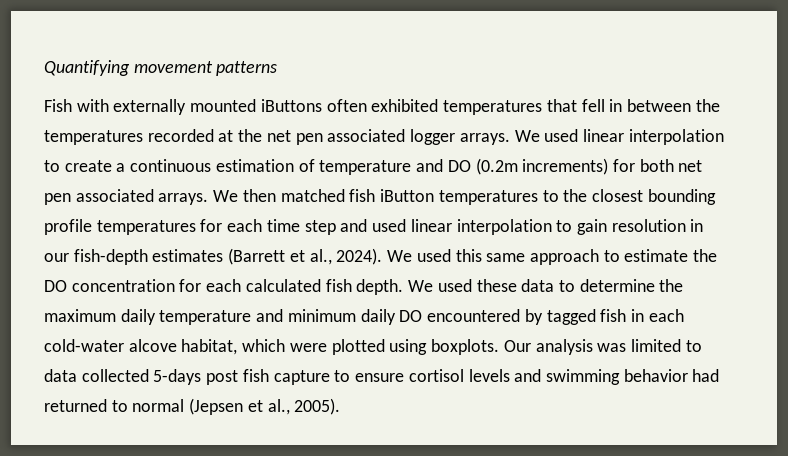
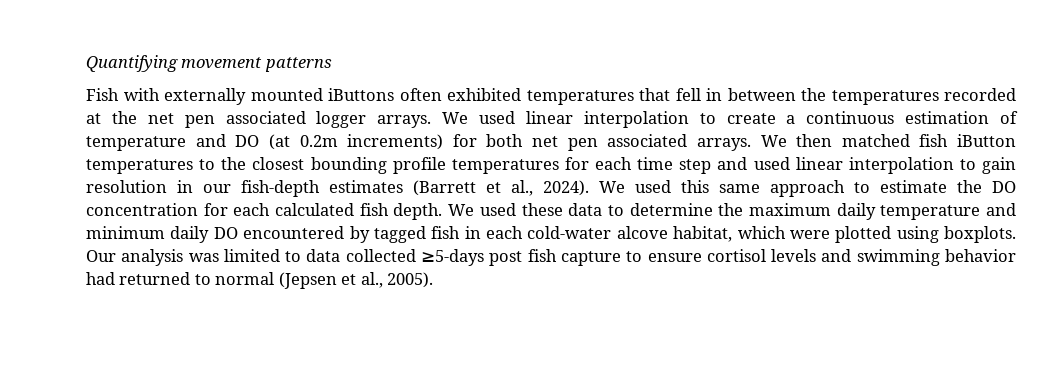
- We used linear interpolation to create a continuous estimation of temperature and DO (0.2m increments) for both net pen associated arrays.
+ We used linear interpolation to create a continuous estimation of temperature and DO (at 0.2m increments) for both net pen associated arrays.
- Our analysis was limited to data collected 5-days post fish capture to ensure cortisol levels and swimming behavior had returned to normal (Jepsen et al., 2005).
+ Our analysis was limited to data collected ≥5-days post fish capture to ensure cortisol levels and swimming behavior had returned to normal (Jepsen et al., 2005).

